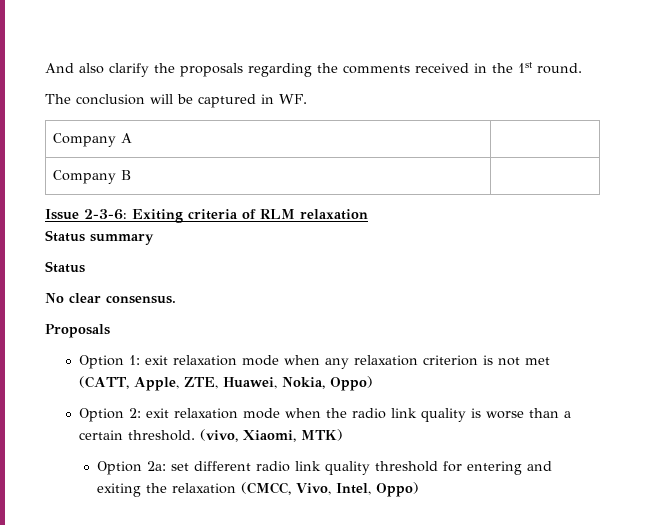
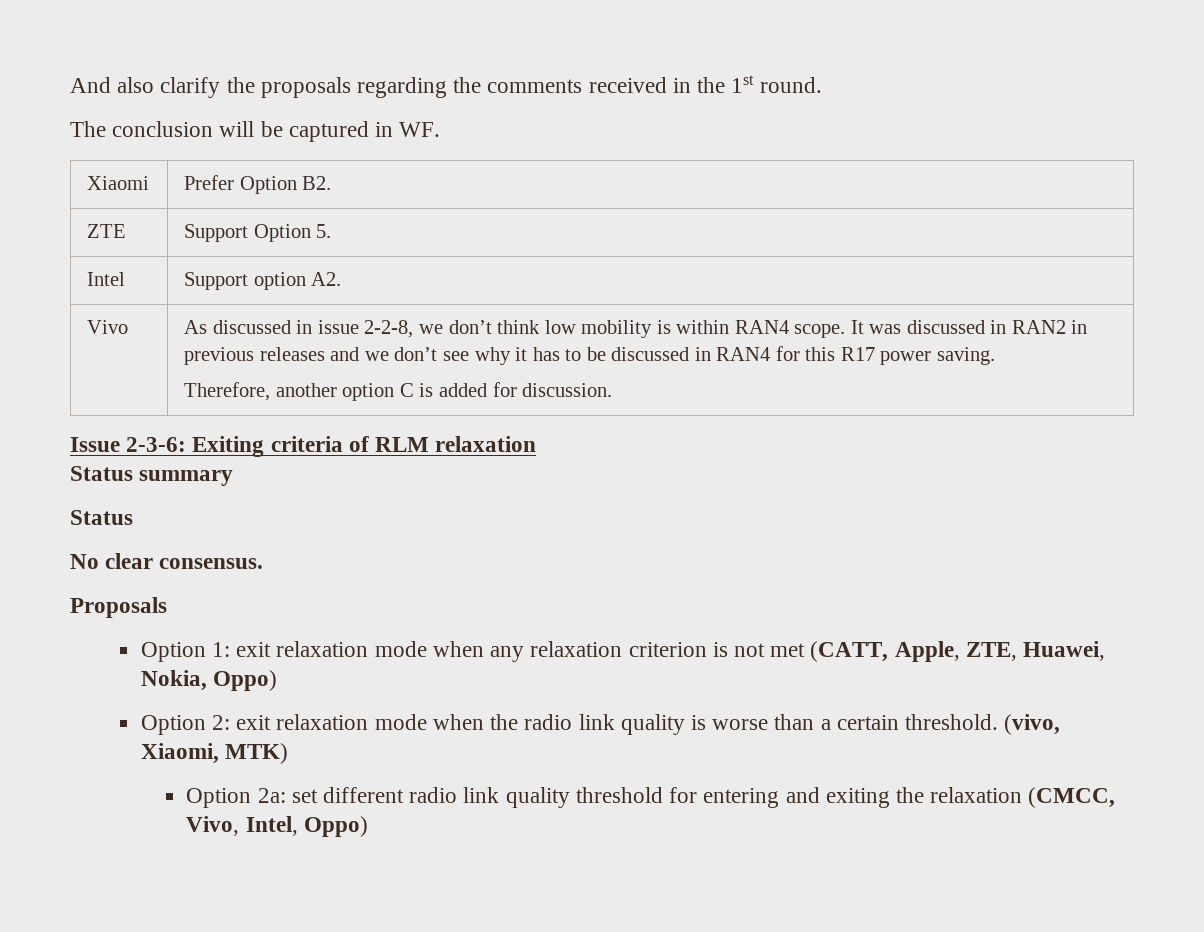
- Company A |
- Company B |
+ Xiaomi | Prefer Option B2.
+ ZTE | Support Option 5.
+ Intel | Support option A2.
+ Vivo | As discussed in issue 2-2-8, we don’t think low mobility is within RAN4 scope. It was discussed in RAN2 in previous releases and we don’t see why it has to be discussed in RAN4 for this R17 power saving.
+ Therefore, another option C is added for discussion.

